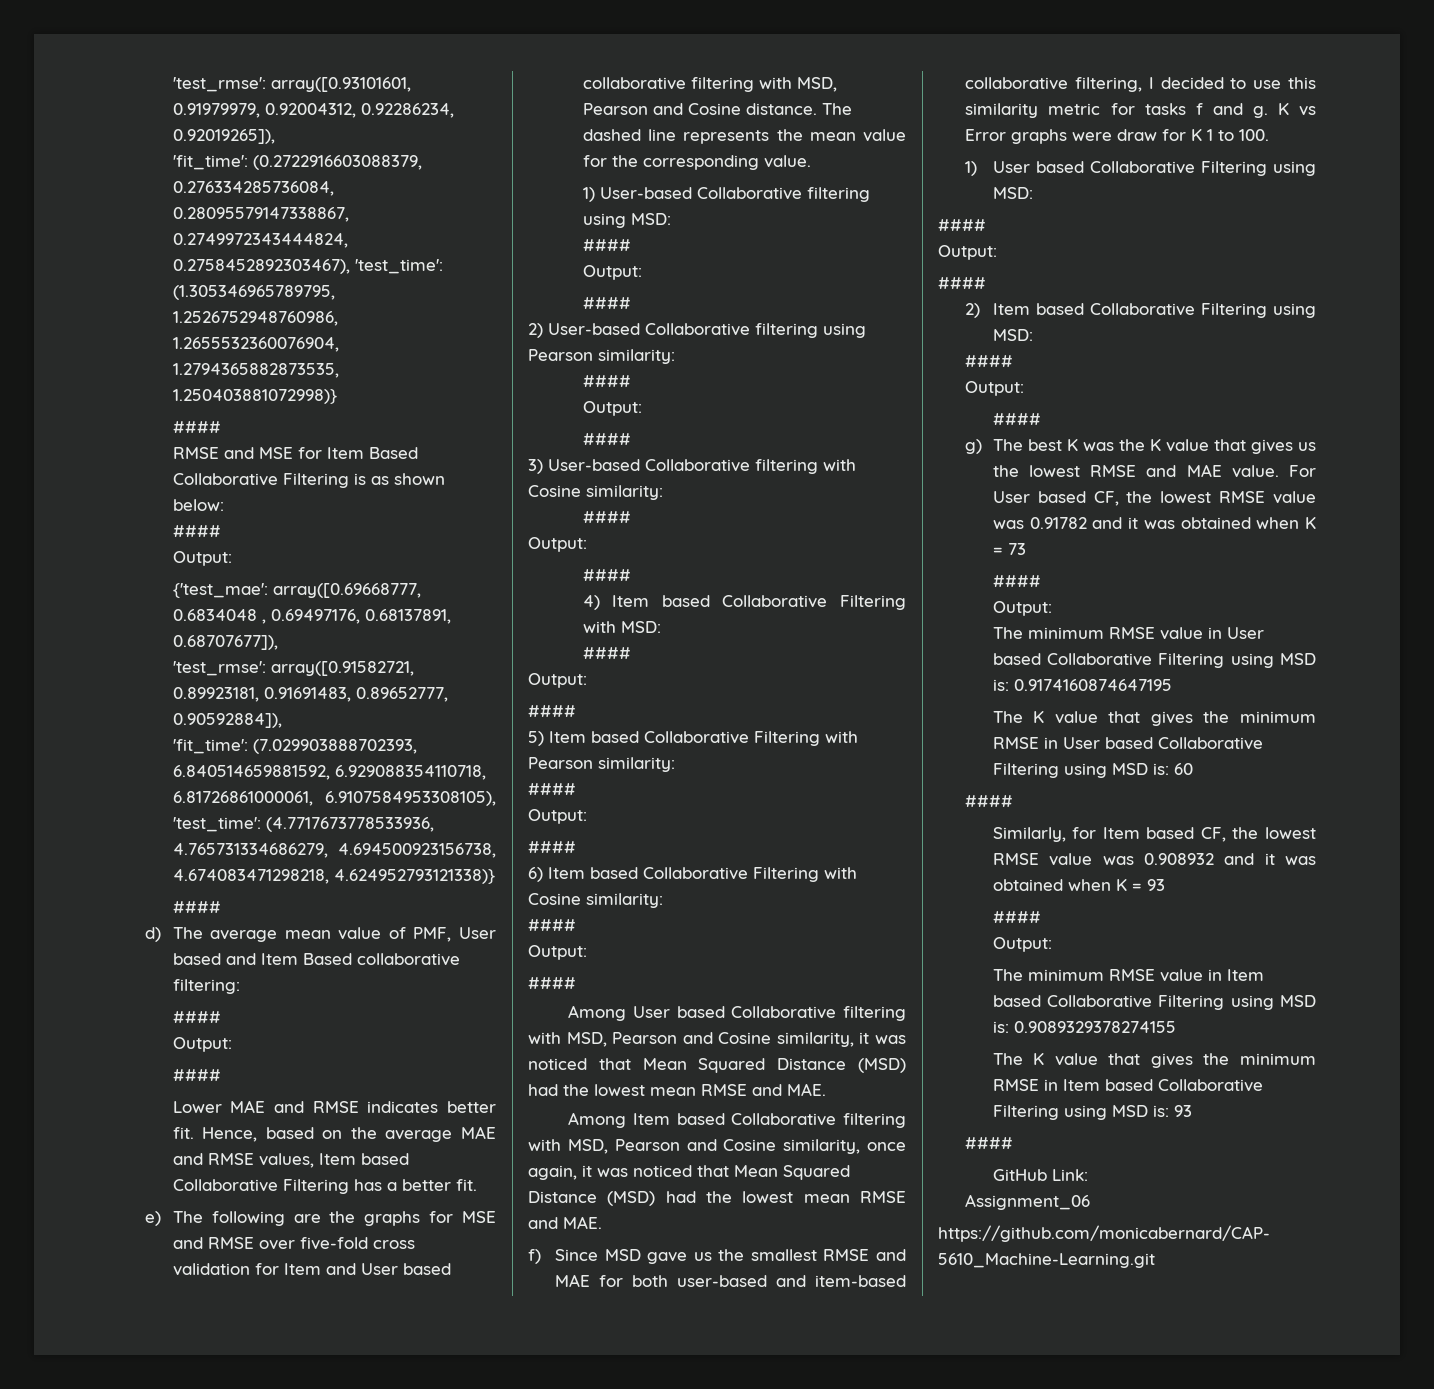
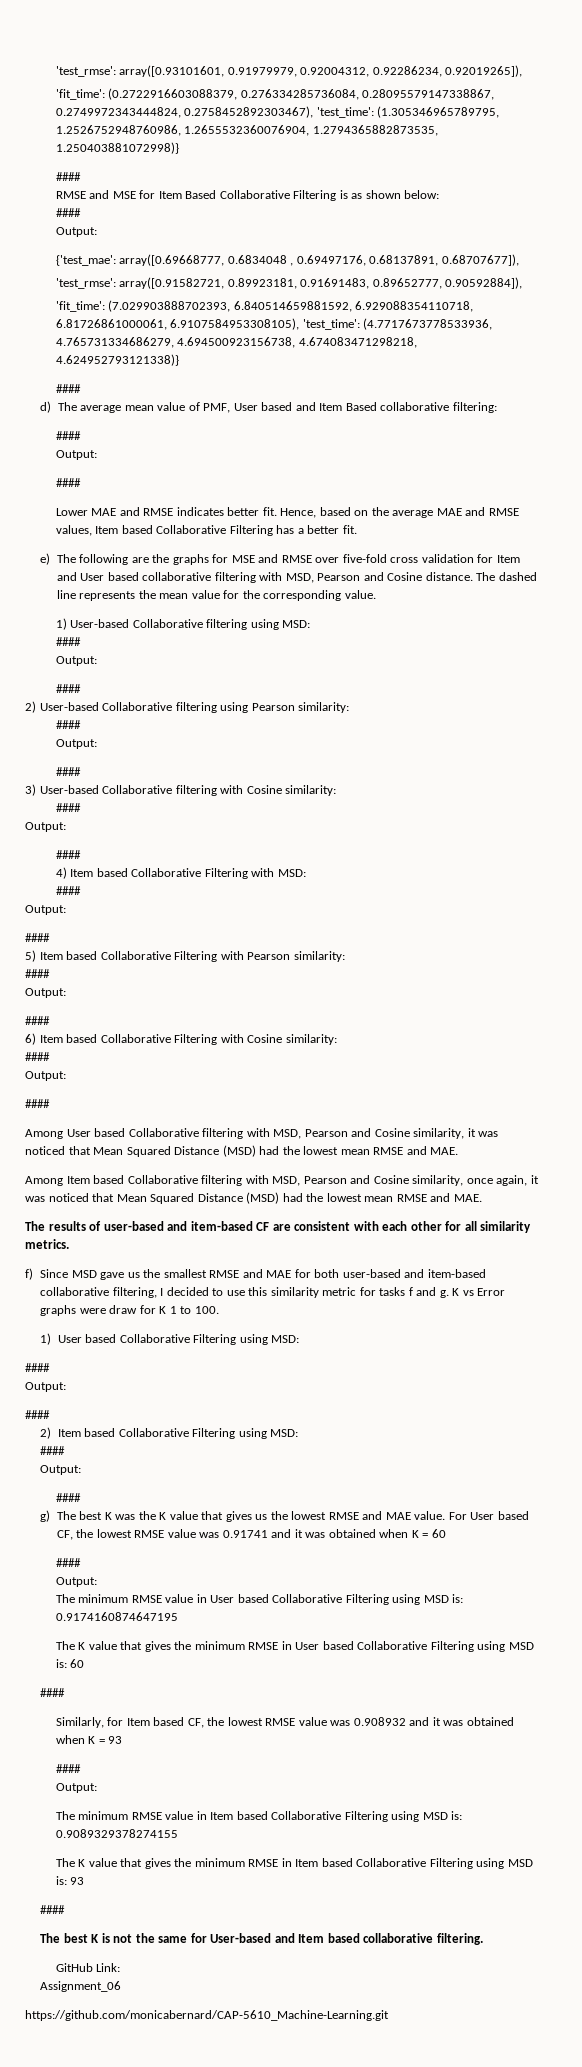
+ The results of user-based and item-based CF are consistent with each other for all similarity metrics.
- For User based CF, the lowest RMSE value was 0.91782 and it was obtained when K = 73
+ For User based CF, the lowest RMSE value was 0.91741 and it was obtained when K = 60
+ The best K is not the same for User-based and Item based collaborative filtering.

